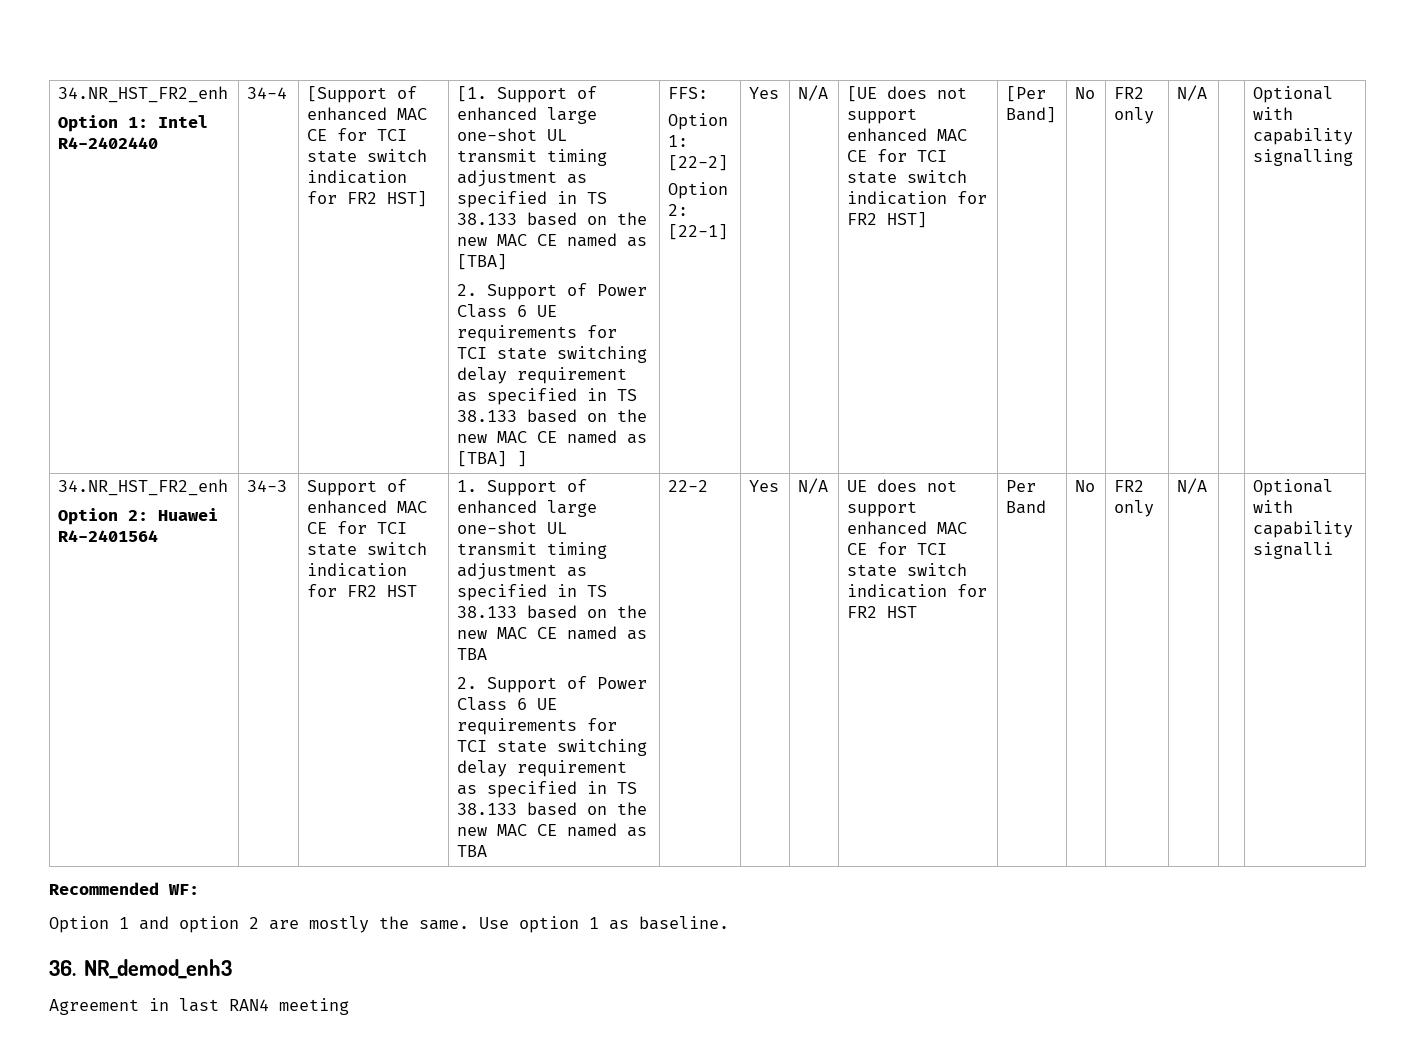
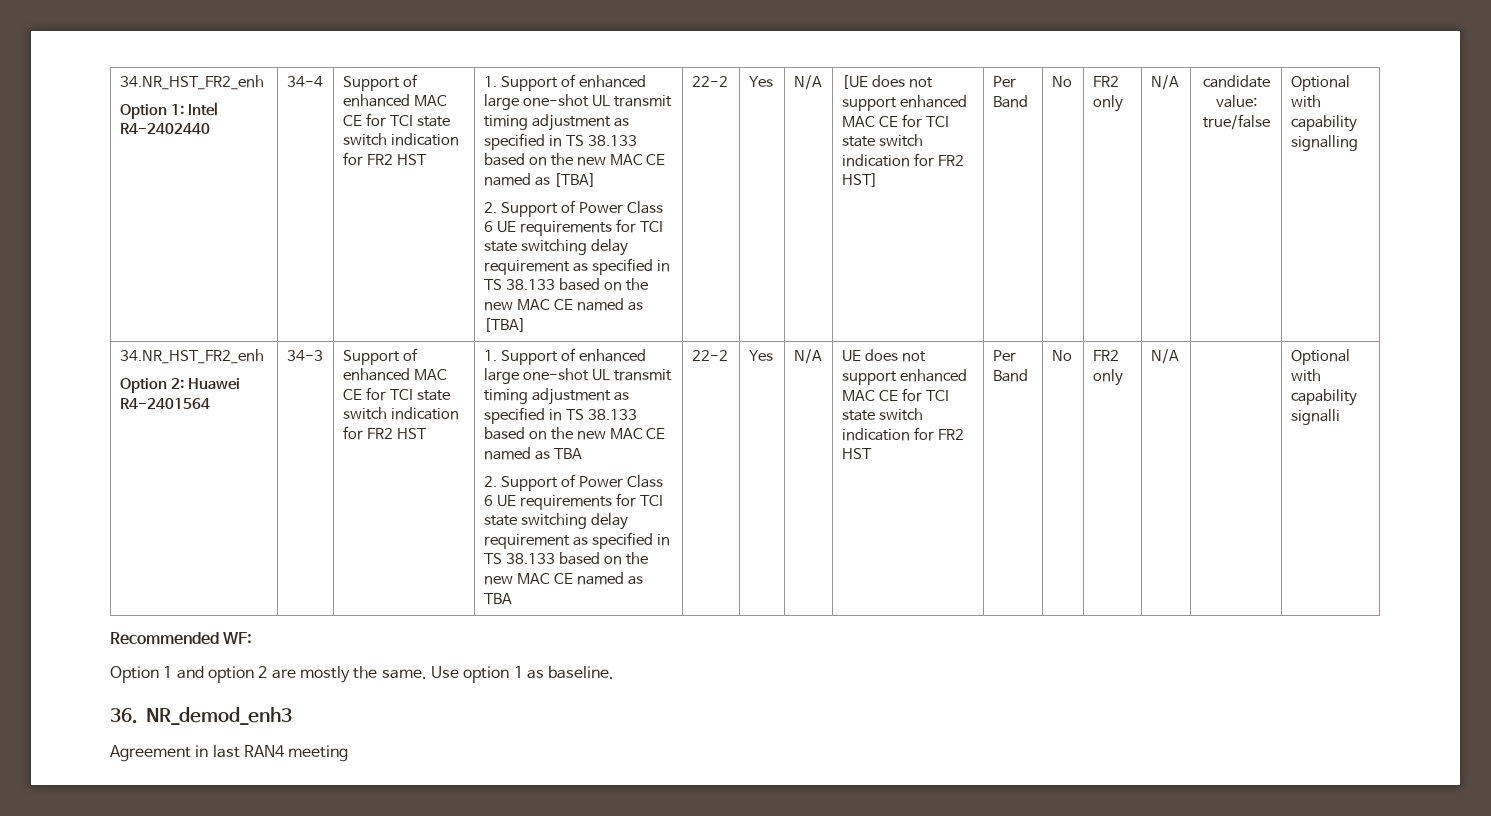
- [Support of enhanced MAC CE for TCI state switch indication for FR2 HST] | [1. Support of enhanced large one-shot UL transmit timing adjustment as specified in TS 38.133 based on the new MAC CE named as [TBA]
+ Support of enhanced MAC CE for TCI state switch indication for FR2 HST | 1. Support of enhanced large one-shot UL transmit timing adjustment as specified in TS 38.133 based on the new MAC CE named as [TBA]
- 2. Support of Power Class 6 UE requirements for TCI state switching delay requirement as specified in TS 38.133 based on the new MAC CE named as [TBA] ] | FFS:
- Option 1: [22-2]
- Option 2: [22-1]
+ 2. Support of Power Class 6 UE requirements for TCI state switching delay requirement as specified in TS 38.133 based on the new MAC CE named as [TBA] | 22-2
- [Per Band] | No | FR2 only | N/A
+ Per Band | No | FR2 only | N/A | candidate value: true/false

